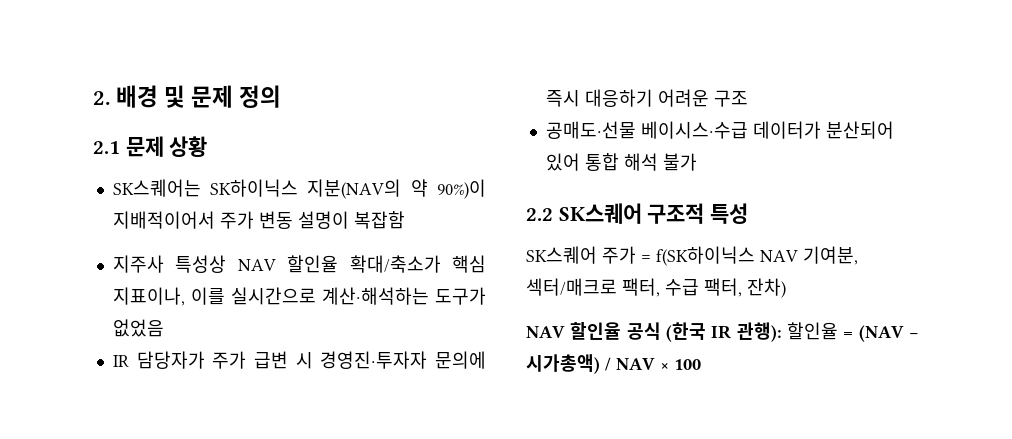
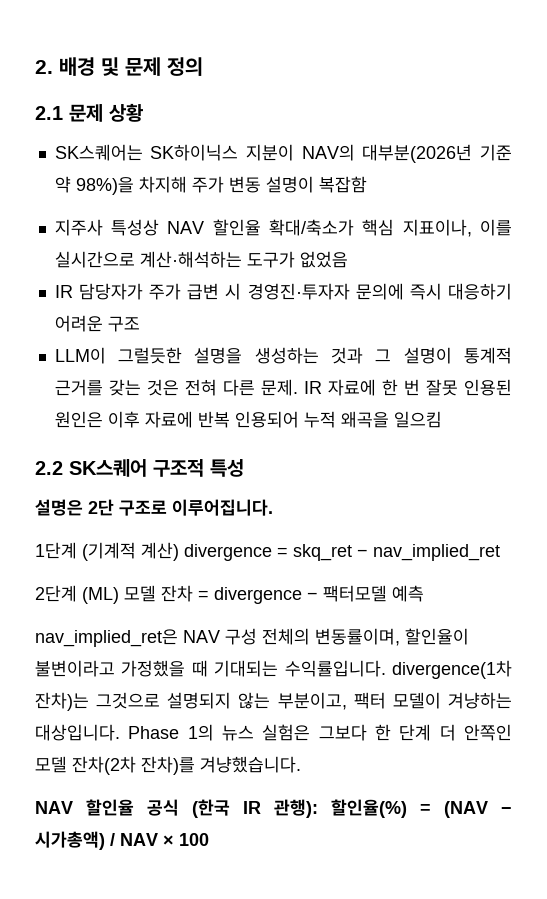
- SK스퀘어는 SK하이닉스 지분(NAV의 약 90%)이 지배적이어서 주가 변동 설명이 복잡함
+ SK스퀘어는 SK하이닉스 지분이 NAV의 대부분(2026년 기준 약 98%)을 차지해 주가 변동 설명이 복잡함
- 공매도·선물 베이시스·수급 데이터가 분산되어 있어 통합 해석 불가
+ LLM이 그럴듯한 설명을 생성하는 것과 그 설명이 통계적 근거를 갖는 것은 전혀 다른 문제. IR 자료에 한 번 잘못 인용된 원인은 이후 자료에 반복 인용되어 누적 왜곡을 일으킴
  2.2 SK스퀘어 구조적 특성
- SK스퀘어 주가 = f(SK하이닉스 NAV 기여분, 섹터/매크로 팩터, 수급 팩터, 잔차)
+ 설명은 2단 구조로 이루어집니다.
+ 1단계 (기계적 계산) divergence = skq_ret − nav_implied_ret
+ 2단계 (ML) 모델 잔차 = divergence − 팩터모델 예측
+ nav_implied_ret은 NAV 구성 전체의 변동률이며, 할인율이 불변이라고 가정했을 때 기대되는 수익률입니다. divergence(1차 잔차)는 그것으로 설명되지 않는 부분이고, 팩터 모델이 겨냥하는 대상입니다. Phase 1의 뉴스 실험은 그보다 한 단계 더 안쪽인 모델 잔차(2차 잔차)를 겨냥했습니다.
- NAV 할인율 공식 (한국 IR 관행): 할인율 = (NAV − 시가총액) / NAV × 100
+ NAV 할인율 공식 (한국 IR 관행): 할인율(%) = (NAV − 시가총액) / NAV × 100

